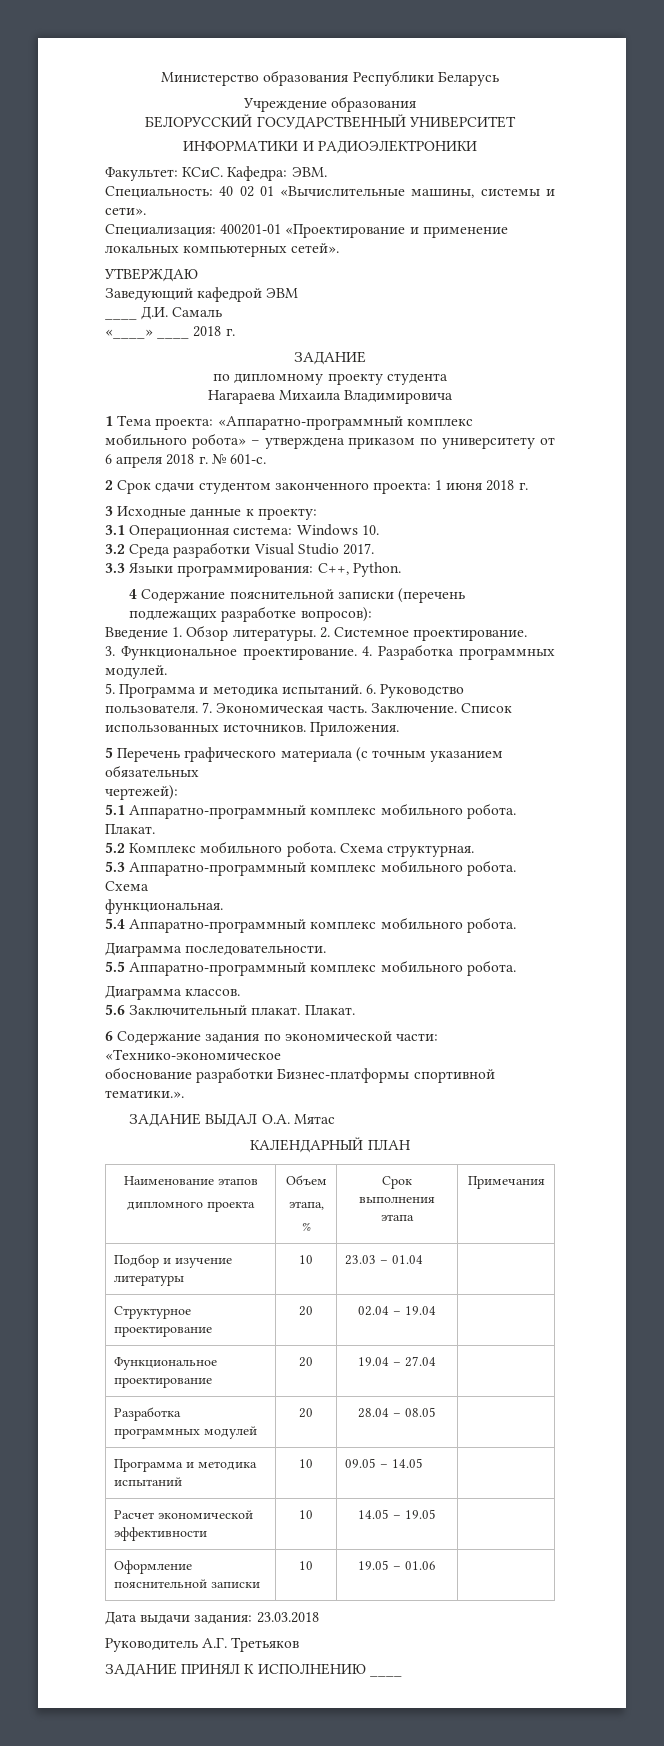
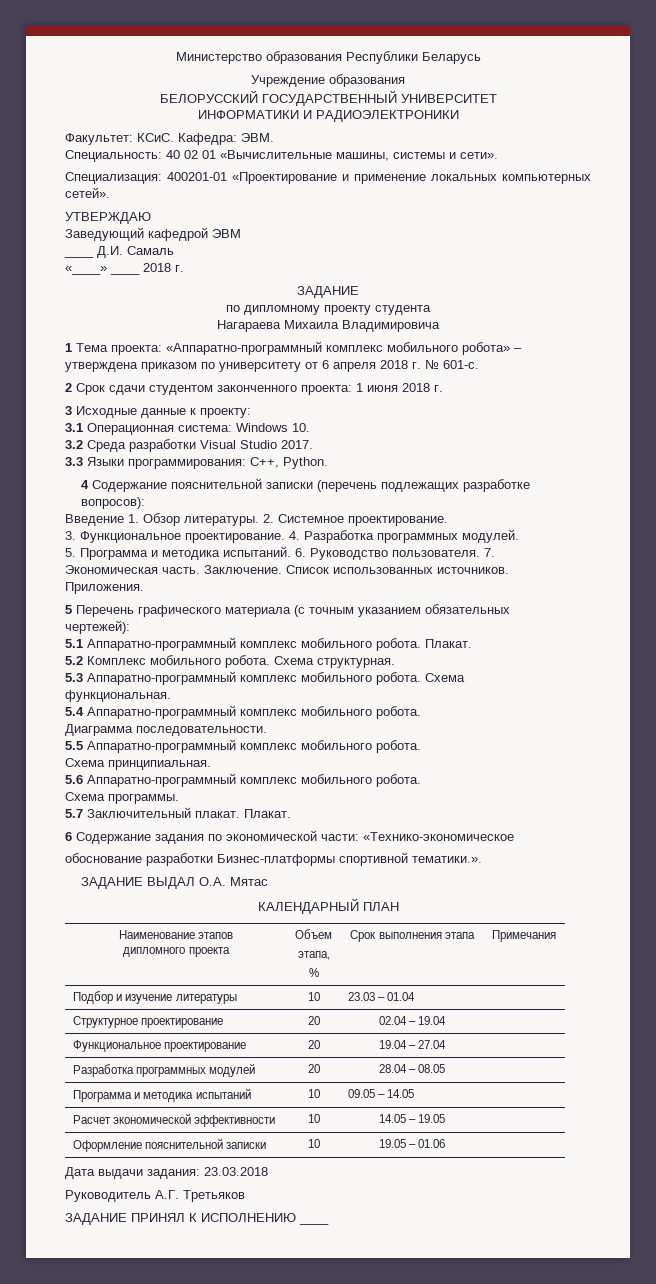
- Диаграмма классов.
+ Схема принципиальная.
- 5.6 Заключительный плакат.
+ 5.6 Аппаратно-программный комплекс мобильного робота.
+ Схема программы.
+ 5.7 Заключительный плакат.

